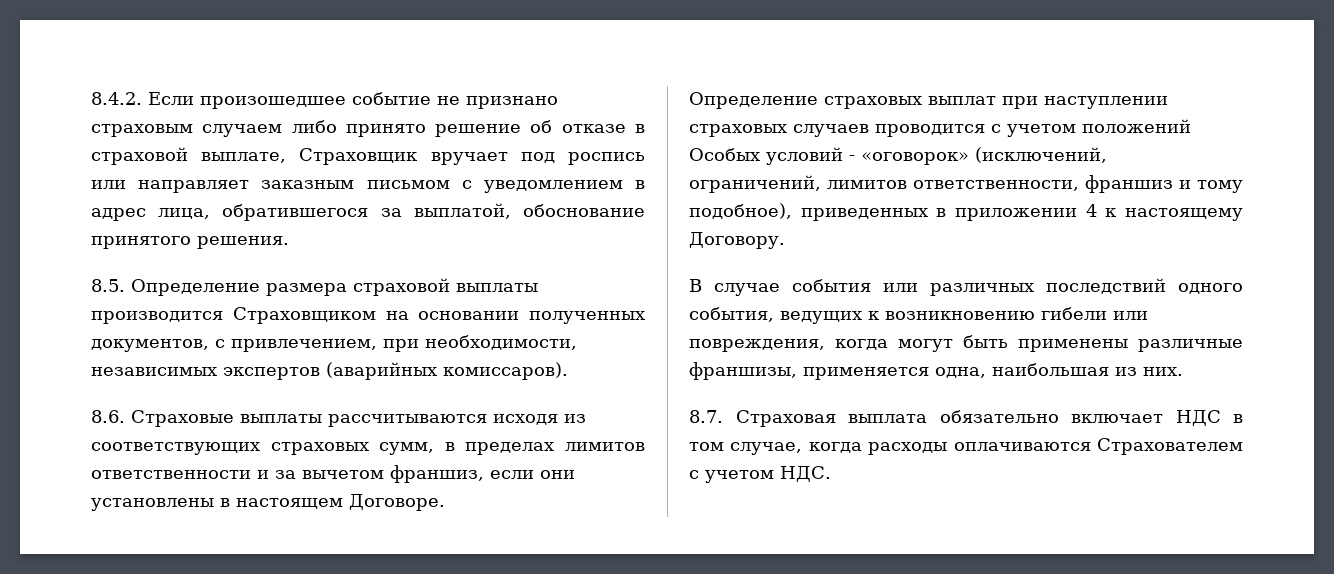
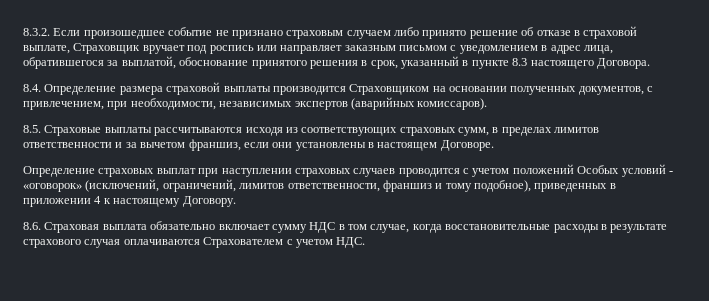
- 8.4.2. Если произошедшее событие не признано страховым случаем либо принято решение об отказе в страховой выплате, Страховщик вручает под роспись или направляет заказным письмом с уведомлением в адрес лица, обратившегося за выплатой, обоснование принятого решения.
- 8.5. Определение размера страховой выплаты производится Страховщиком на основании полученных документов, с привлечением, при необходимости, независимых экспертов (аварийных комиссаров).
+ 8.3.2. Если произошедшее событие не признано страховым случаем либо принято решение об отказе в страховой выплате, Страховщик вручает под роспись или направляет заказным письмом с уведомлением в адрес лица, обратившегося за выплатой, обоснование принятого решения в срок, указанный в пункте 8.3 настоящего Договора.
+ 8.4. Определение размера страховой выплаты производится Страховщиком на основании полученных документов, с привлечением, при необходимости, независимых экспертов (аварийных комиссаров).
- 8.6. Страховые выплаты рассчитываются исходя из соответствующих страховых сумм, в пределах лимитов ответственности и за вычетом франшиз, если они установлены в настоящем Договоре.
+ 8.5. Страховые выплаты рассчитываются исходя из соответствующих страховых сумм, в пределах лимитов ответственности и за вычетом франшиз, если они установлены в настоящем Договоре.
- В случае события или различных последствий одного события, ведущих к возникновению гибели или повреждения, когда могут быть применены различные франшизы, применяется одна, наибольшая из них.
- 8.7. Страховая выплата обязательно включает НДС в том случае, когда расходы оплачиваются Страхователем с учетом НДС.
+ 8.6. Страховая выплата обязательно включает сумму НДС в том случае, когда восстановительные расходы в результате страхового случая оплачиваются Страхователем с учетом НДС.

